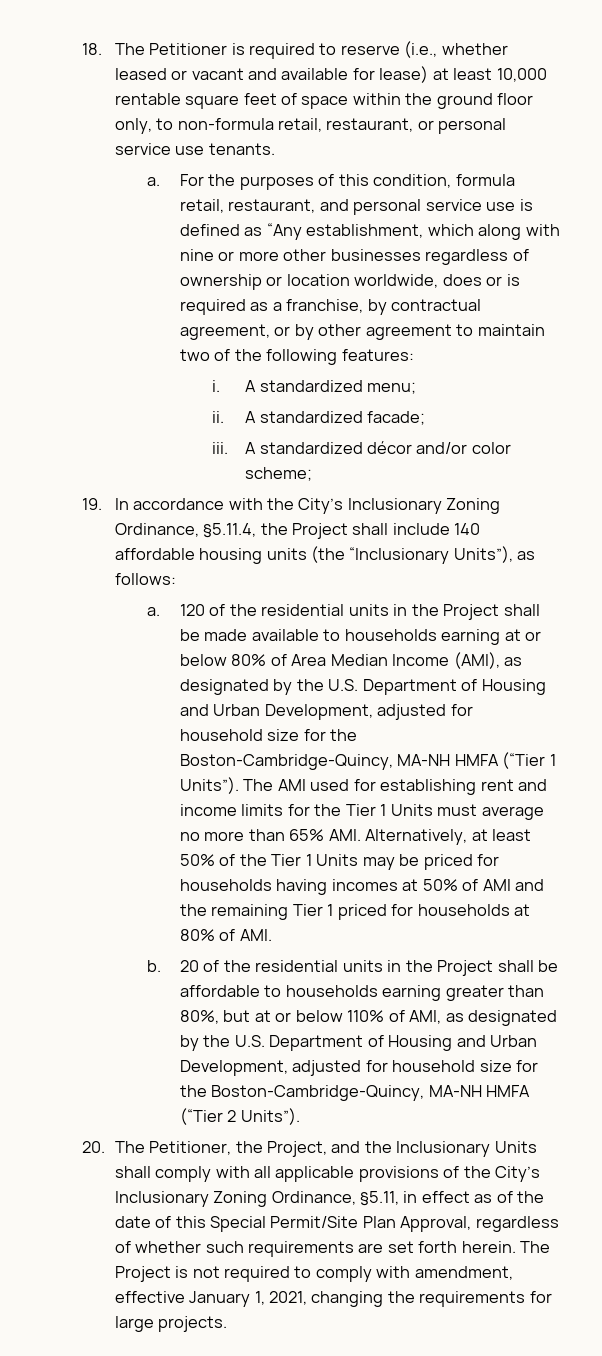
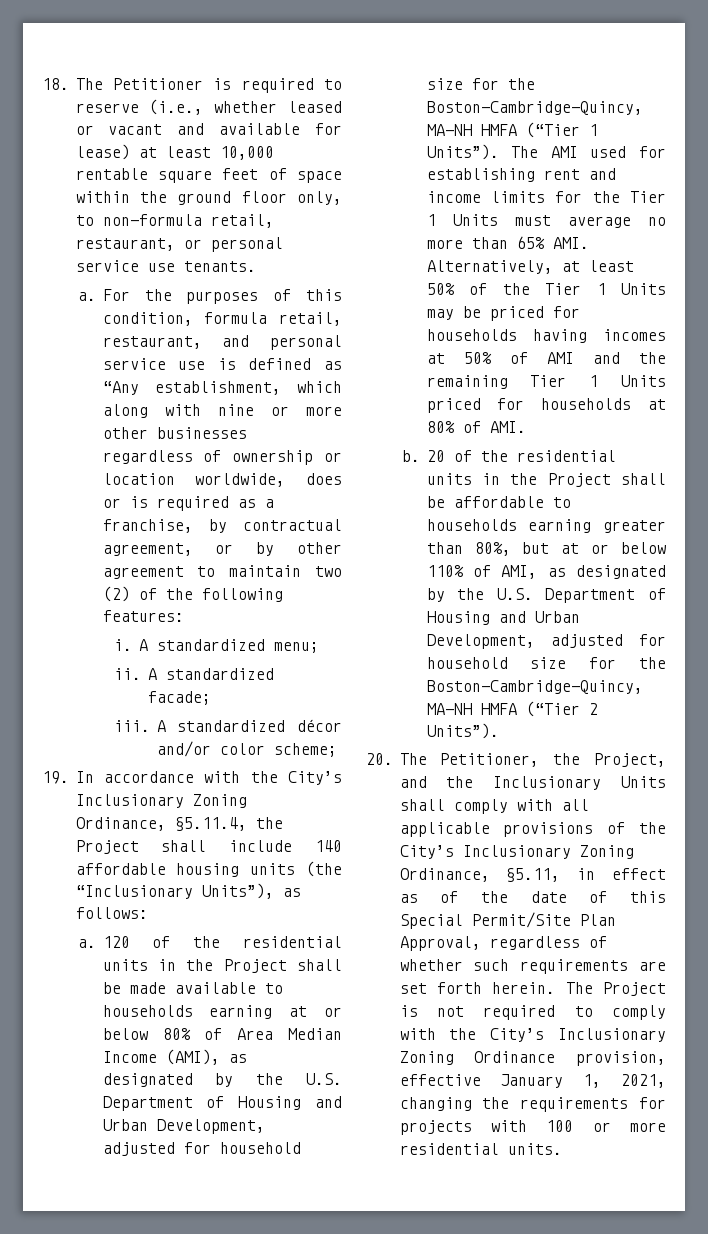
- For the purposes of this condition, formula retail, restaurant, and personal service use is defined as “Any establishment, which along with nine or more other businesses regardless of ownership or location worldwide, does or is required as a franchise, by contractual agreement, or by other agreement to maintain two of the following features:
+ For the purposes of this condition, formula retail, restaurant, and personal service use is defined as “Any establishment, which along with nine or more other businesses regardless of ownership or location worldwide, does or is required as a franchise, by contractual agreement, or by other agreement to maintain two (2) of the following features:
- The AMI used for establishing rent and income limits for the Tier 1 Units must average no more than 65% AMI. Alternatively, at least 50% of the Tier 1 Units may be priced for households having incomes at 50% of AMI and the remaining Tier 1 priced for households at 80% of AMI.
+ The AMI used for establishing rent and income limits for the Tier 1 Units must average no more than 65% AMI. Alternatively, at least 50% of the Tier 1 Units may be priced for households having incomes at 50% of AMI and the remaining Tier 1 Units priced for households at 80% of AMI.
- The Project is not required to comply with amendment, effective January 1, 2021, changing the requirements for large projects.
+ The Project is not required to comply with the City’s Inclusionary Zoning Ordinance provision, effective January 1, 2021, changing the requirements for projects with 100 or more residential units.

